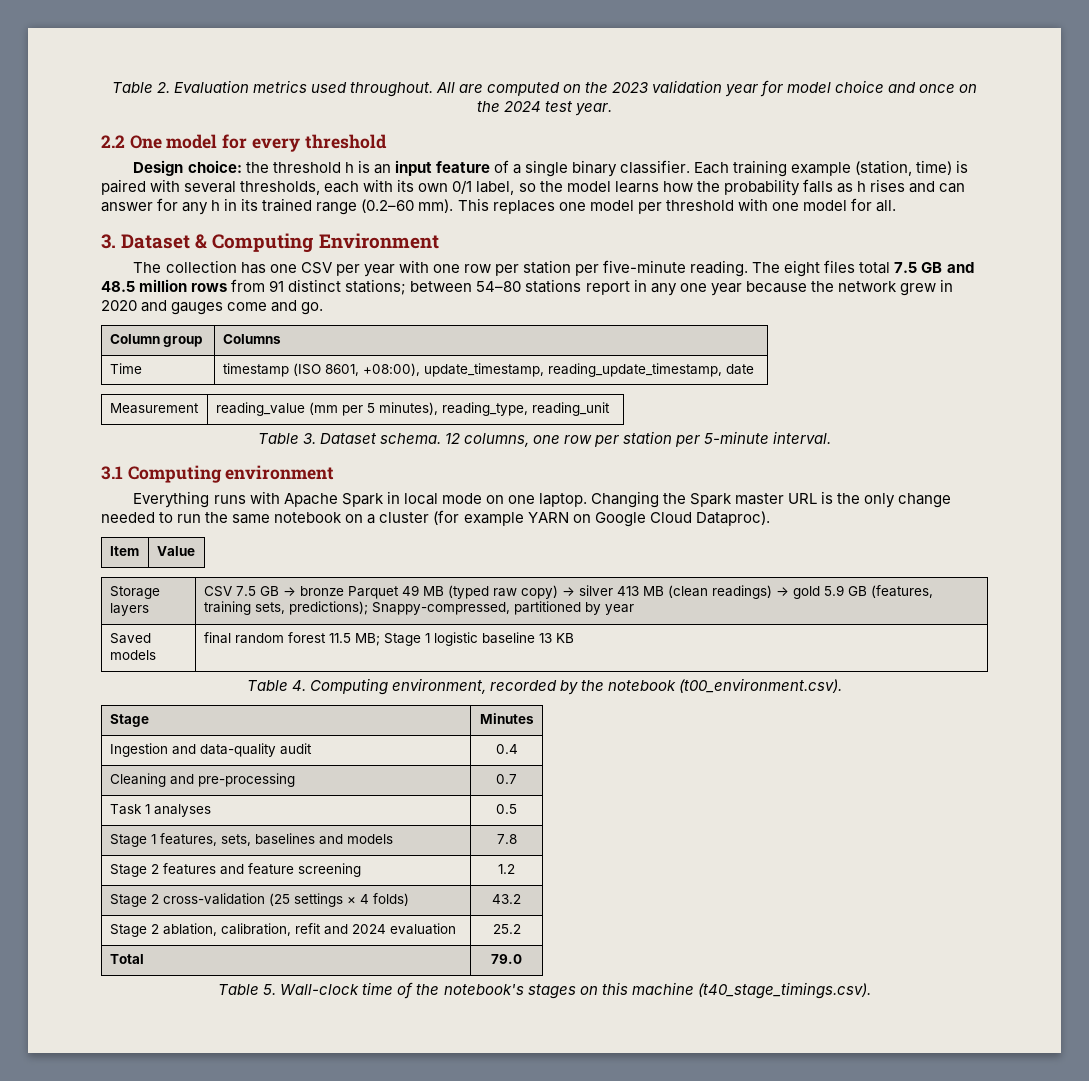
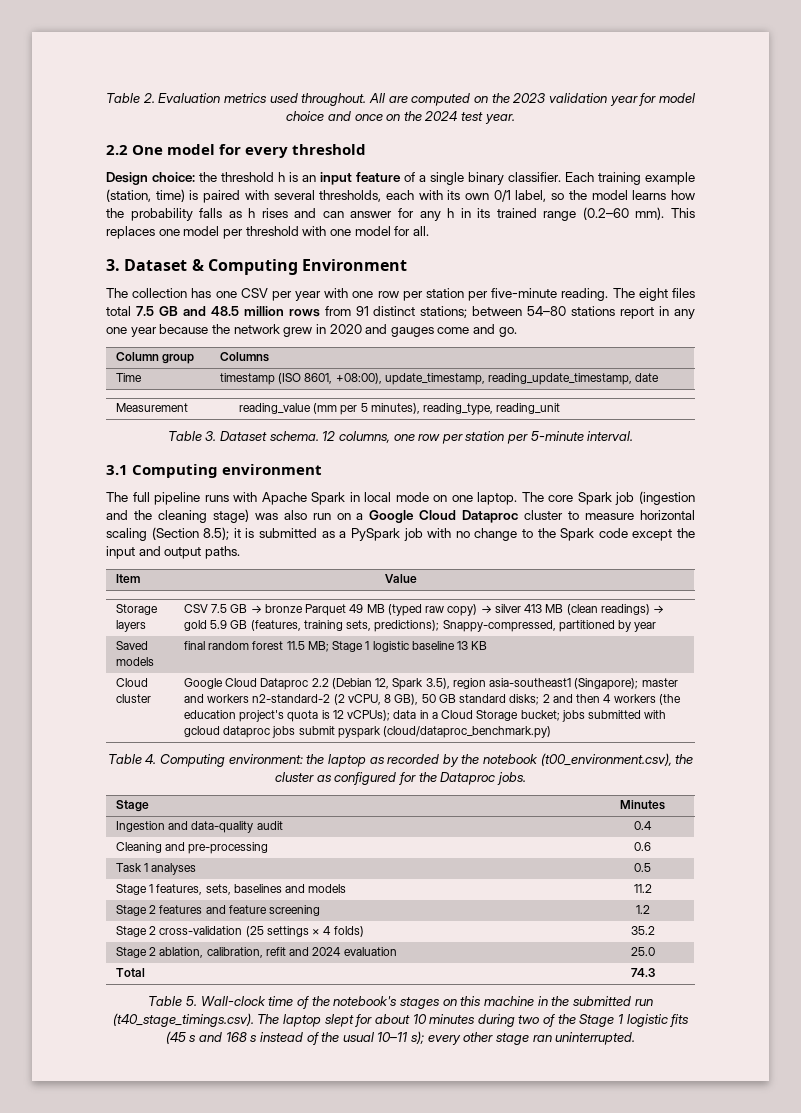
- Everything runs with Apache Spark in local mode on one laptop.
+ The full pipeline runs with Apache Spark in local mode on one laptop.
- Changing the Spark master URL is the only change needed to run the same notebook on a cluster (for example YARN on Google Cloud Dataproc).
+ The core Spark job (ingestion and the cleaning stage) was also run on a Google Cloud Dataproc cluster to measure horizontal scaling (Section 8.5); it is submitted as a PySpark job with no change to the Spark code except the input and output paths.
- Table 4. Computing environment, recorded by the notebook (t00_environment.csv).
+ Cloud cluster | Google Cloud Dataproc 2.2 (Debian 12, Spark 3.5), region asia-southeast1 (Singapore); master and workers n2-standard-2 (2 vCPU, 8 GB), 50 GB standard disks; 2 and then 4 workers (the education project's quota is 12 vCPUs); data in a Cloud Storage bucket; jobs submitted with gcloud dataproc jobs submit pyspark (cloud/dataproc_benchmark.py)
+ Table 4. Computing environment: the laptop as recorded by the notebook (t00_environment.csv), the cluster as configured for the Dataproc jobs.
- Cleaning and pre-processing | 0.7
+ Cleaning and pre-processing | 0.6
- Stage 1 features, sets, baselines and models | 7.8
+ Stage 1 features, sets, baselines and models | 11.2
- Stage 2 cross-validation (25 settings × 4 folds) | 43.2
+ Stage 2 cross-validation (25 settings × 4 folds) | 35.2
- Stage 2 ablation, calibration, refit and 2024 evaluation | 25.2
+ Stage 2 ablation, calibration, refit and 2024 evaluation | 25.0
- Total | 79.0
+ Total | 74.3
- Table 5. Wall-clock time of the notebook's stages on this machine (t40_stage_timings.csv).
+ Table 5. Wall-clock time of the notebook's stages on this machine in the submitted run (t40_stage_timings.csv). The laptop slept for about 10 minutes during two of the Stage 1 logistic fits (45 s and 168 s instead of the usual 10–11 s); every other stage ran uninterrupted.

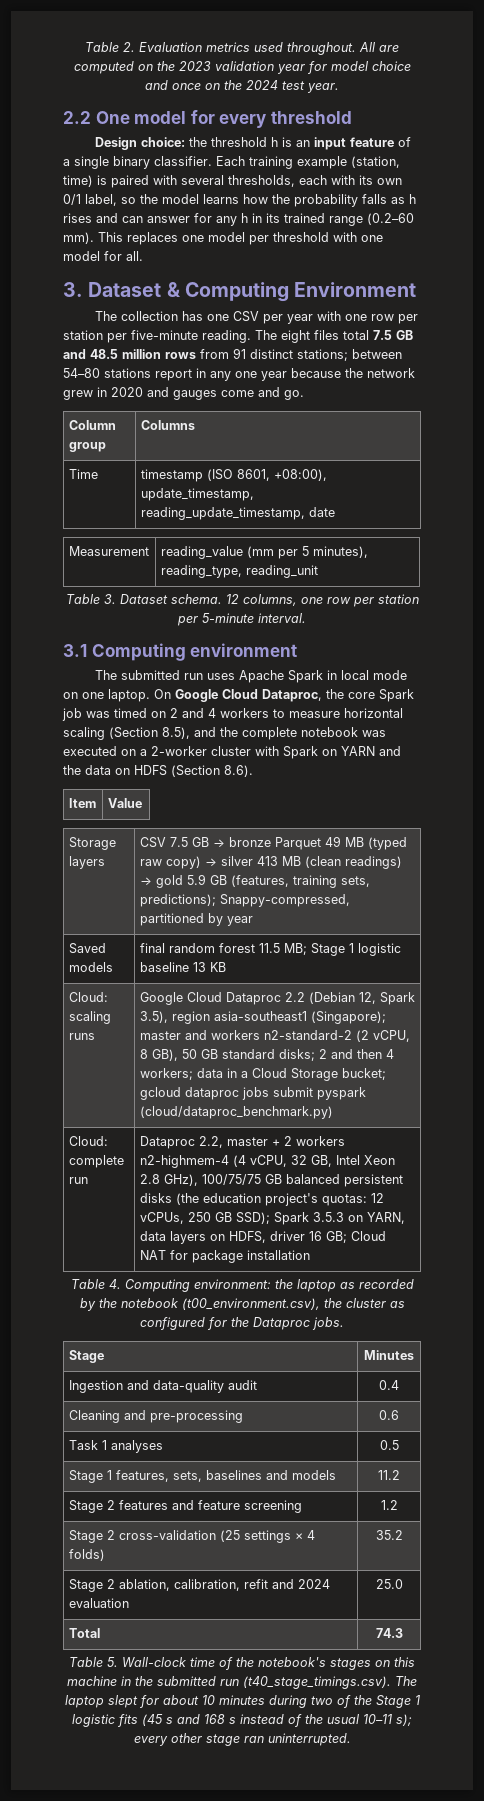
- The full pipeline runs with Apache Spark in local mode on one laptop.
+ The submitted run uses Apache Spark in local mode on one laptop.
- The core Spark job (ingestion and the cleaning stage) was also run on a Google Cloud Dataproc cluster to measure horizontal scaling (Section 8.5); it is submitted as a PySpark job with no change to the Spark code except the input and output paths.
+ On Google Cloud Dataproc, the core Spark job was timed on 2 and 4 workers to measure horizontal scaling (Section 8.5), and the complete notebook was executed on a 2-worker cluster with Spark on YARN and the data on HDFS (Section 8.6).
- Cloud cluster
+ Cloud: scaling runs
- Google Cloud Dataproc 2.2 (Debian 12, Spark 3.5), region asia-southeast1 (Singapore); master and workers n2-standard-2 (2 vCPU, 8 GB), 50 GB standard disks; 2 and then 4 workers (the education project's quota is 12 vCPUs); data in a Cloud Storage bucket; jobs submitted with gcloud dataproc jobs submit pyspark (cloud/dataproc_benchmark.py)
+ Google Cloud Dataproc 2.2 (Debian 12, Spark 3.5), region asia-southeast1 (Singapore); master and workers n2-standard-2 (2 vCPU, 8 GB), 50 GB standard disks; 2 and then 4 workers; data in a Cloud Storage bucket; gcloud dataproc jobs submit pyspark (cloud/dataproc_benchmark.py)
+ Cloud: complete run | Dataproc 2.2, master + 2 workers n2-highmem-4 (4 vCPU, 32 GB, Intel Xeon 2.8 GHz), 100/75/75 GB balanced persistent disks (the education project's quotas: 12 vCPUs, 250 GB SSD); Spark 3.5.3 on YARN, data layers on HDFS, driver 16 GB; Cloud NAT for package installation

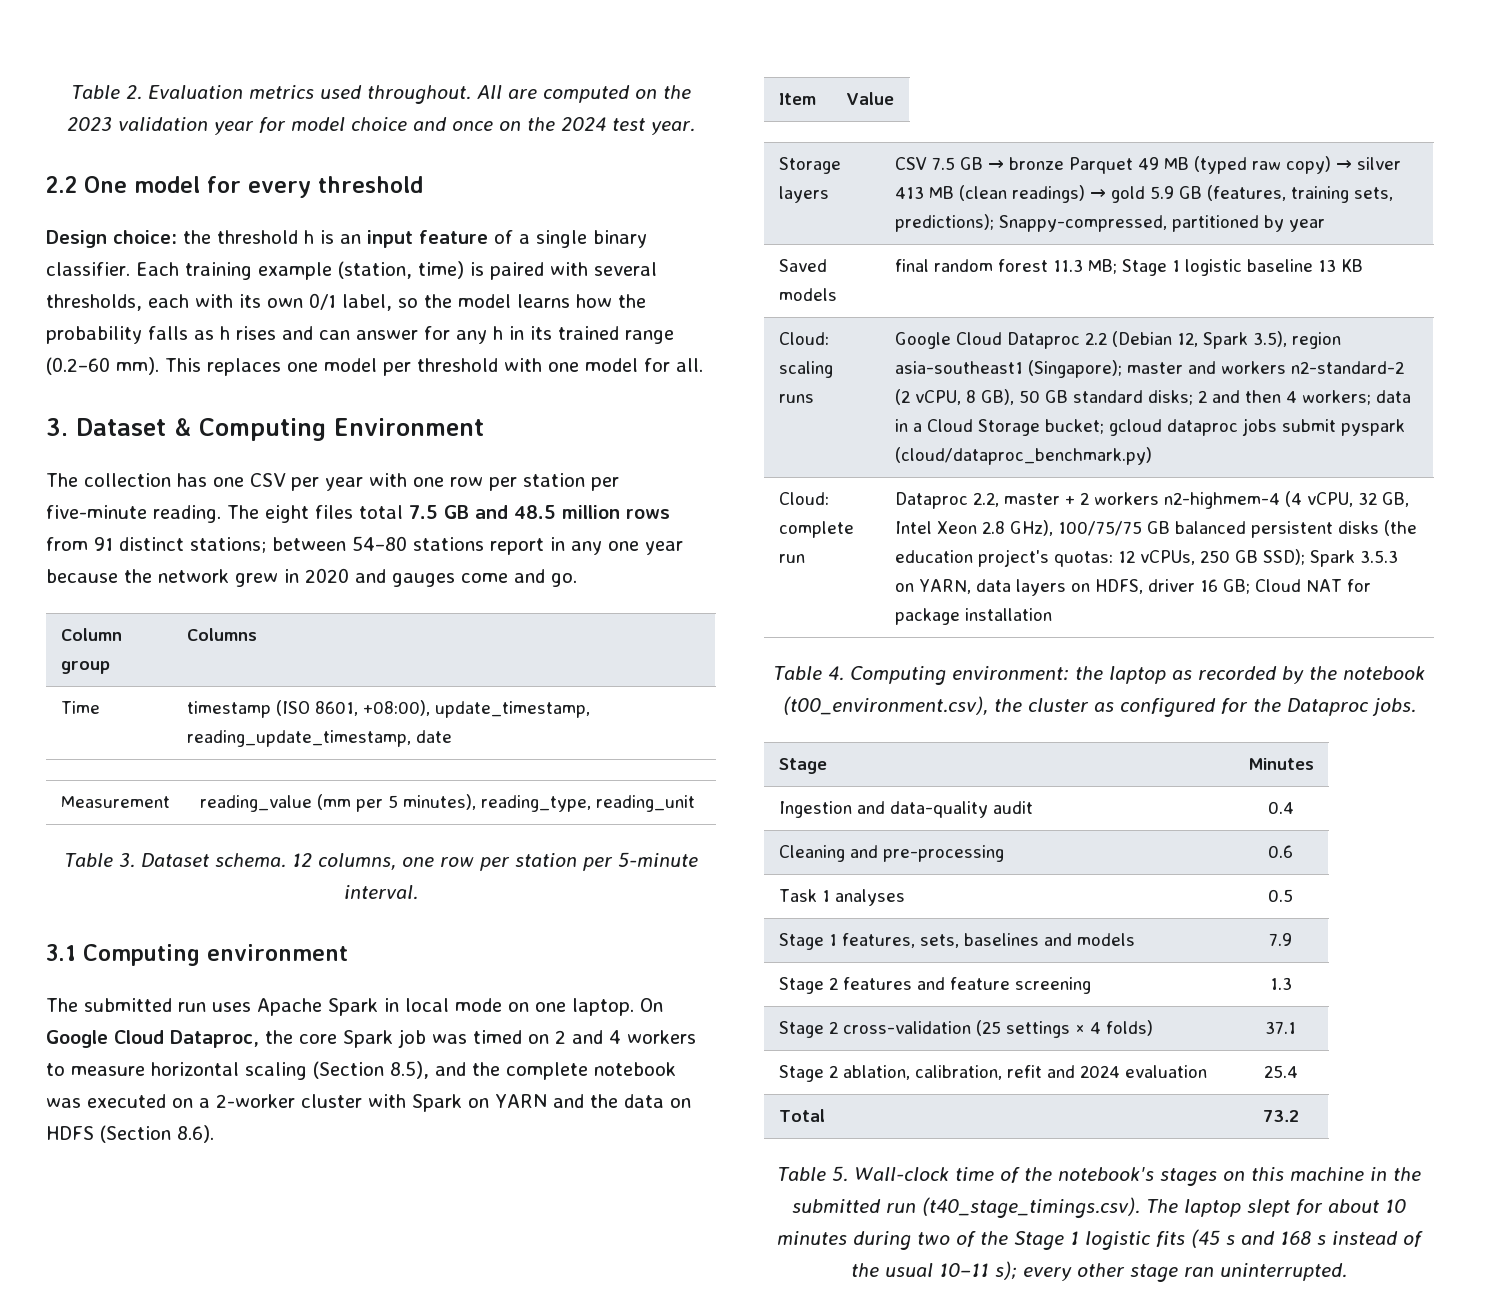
- Saved models | final random forest 11.5 MB; Stage 1 logistic baseline 13 KB
+ Saved models | final random forest 11.3 MB; Stage 1 logistic baseline 13 KB
- Stage 1 features, sets, baselines and models | 11.2
+ Stage 1 features, sets, baselines and models | 7.9
- Stage 2 features and feature screening | 1.2
+ Stage 2 features and feature screening | 1.3
- Stage 2 cross-validation (25 settings × 4 folds) | 35.2
+ Stage 2 cross-validation (25 settings × 4 folds) | 37.1
- Stage 2 ablation, calibration, refit and 2024 evaluation | 25.0
+ Stage 2 ablation, calibration, refit and 2024 evaluation | 25.4
- Total | 74.3
+ Total | 73.2

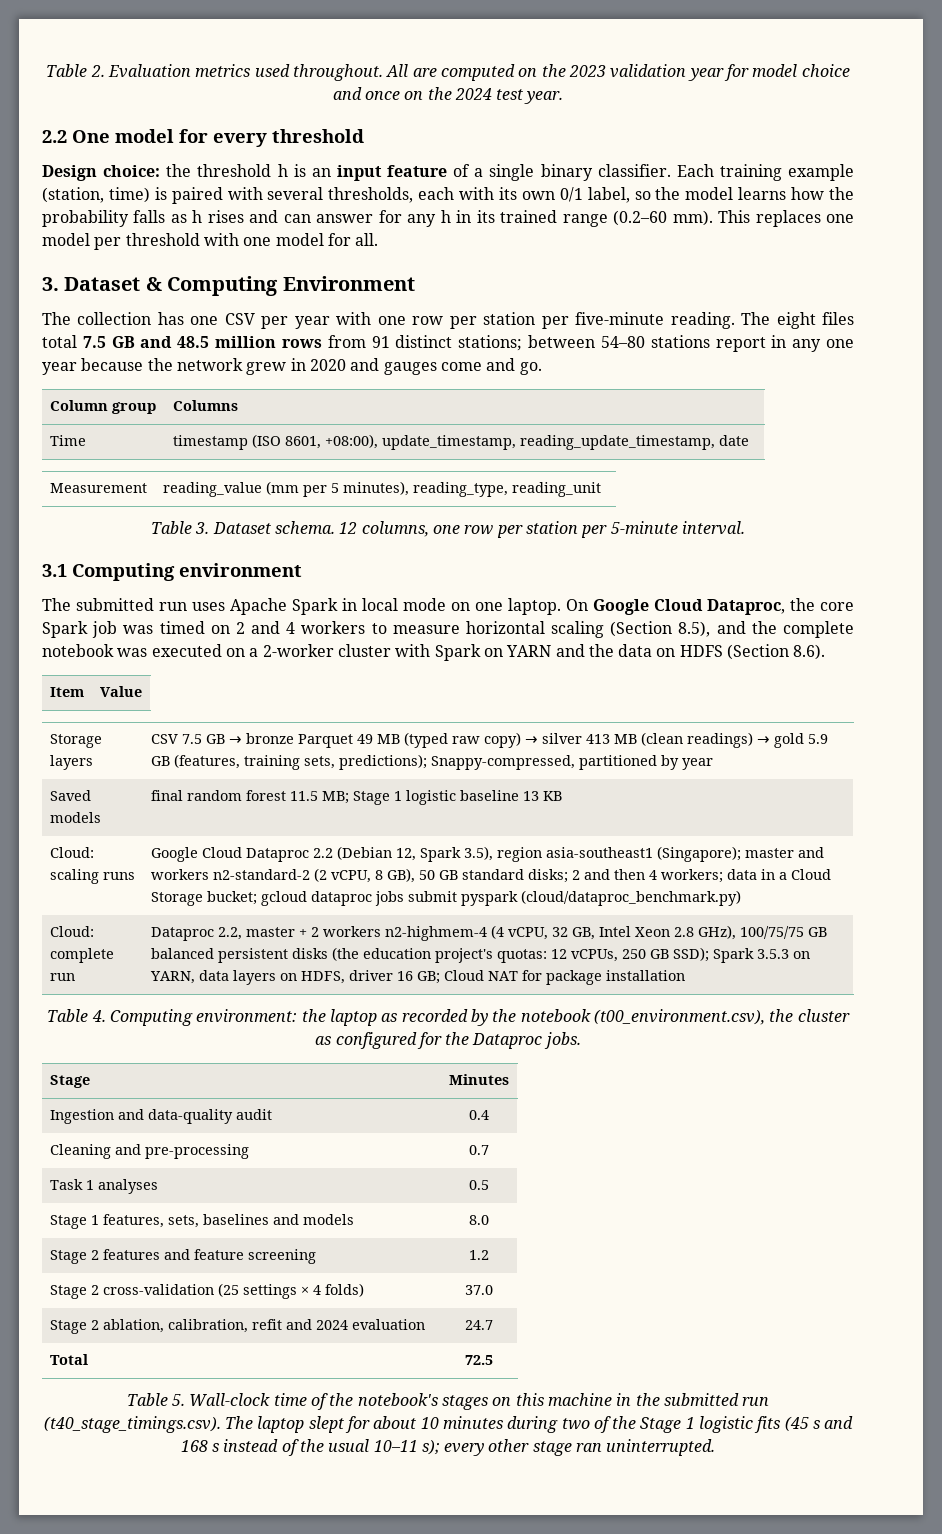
- Saved models | final random forest 11.3 MB; Stage 1 logistic baseline 13 KB
+ Saved models | final random forest 11.5 MB; Stage 1 logistic baseline 13 KB
- Cleaning and pre-processing | 0.6
+ Cleaning and pre-processing | 0.7
- Stage 1 features, sets, baselines and models | 7.9
+ Stage 1 features, sets, baselines and models | 8.0
- Stage 2 features and feature screening | 1.3
+ Stage 2 features and feature screening | 1.2
- Stage 2 cross-validation (25 settings × 4 folds) | 37.1
+ Stage 2 cross-validation (25 settings × 4 folds) | 37.0
- Stage 2 ablation, calibration, refit and 2024 evaluation | 25.4
+ Stage 2 ablation, calibration, refit and 2024 evaluation | 24.7
- Total | 73.2
+ Total | 72.5

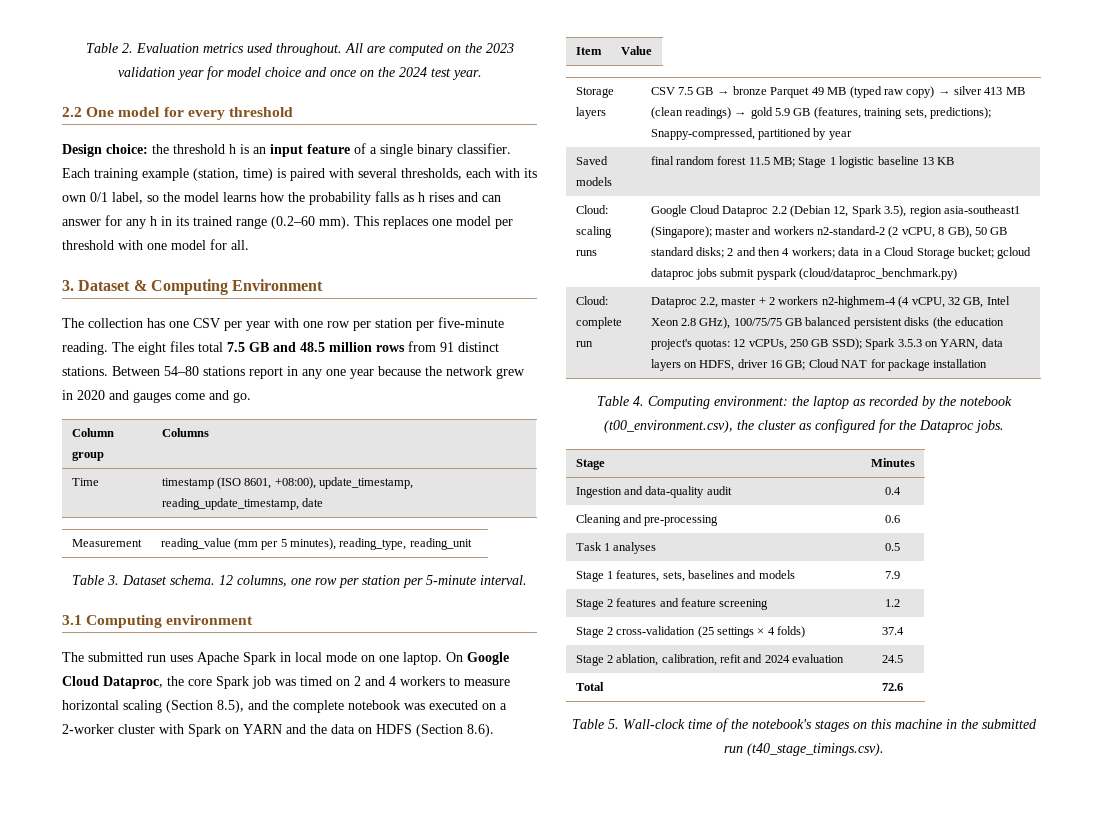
- The eight files total 7.5 GB and 48.5 million rows from 91 distinct stations; between 54–80 stations report in any one year because the network grew in 2020 and gauges come and go.
+ The eight files total 7.5 GB and 48.5 million rows from 91 distinct stations. Between 54–80 stations report in any one year because the network grew in 2020 and gauges come and go.
- Cleaning and pre-processing | 0.7
+ Cleaning and pre-processing | 0.6
- Stage 1 features, sets, baselines and models | 8.0
+ Stage 1 features, sets, baselines and models | 7.9
- Stage 2 cross-validation (25 settings × 4 folds) | 37.0
+ Stage 2 cross-validation (25 settings × 4 folds) | 37.4
- Stage 2 ablation, calibration, refit and 2024 evaluation | 24.7
+ Stage 2 ablation, calibration, refit and 2024 evaluation | 24.5
- Total | 72.5
+ Total | 72.6
- Table 5. Wall-clock time of the notebook's stages on this machine in the submitted run (t40_stage_timings.csv). The laptop slept for about 10 minutes during two of the Stage 1 logistic fits (45 s and 168 s instead of the usual 10–11 s); every other stage ran uninterrupted.
+ Table 5. Wall-clock time of the notebook's stages on this machine in the submitted run (t40_stage_timings.csv).

